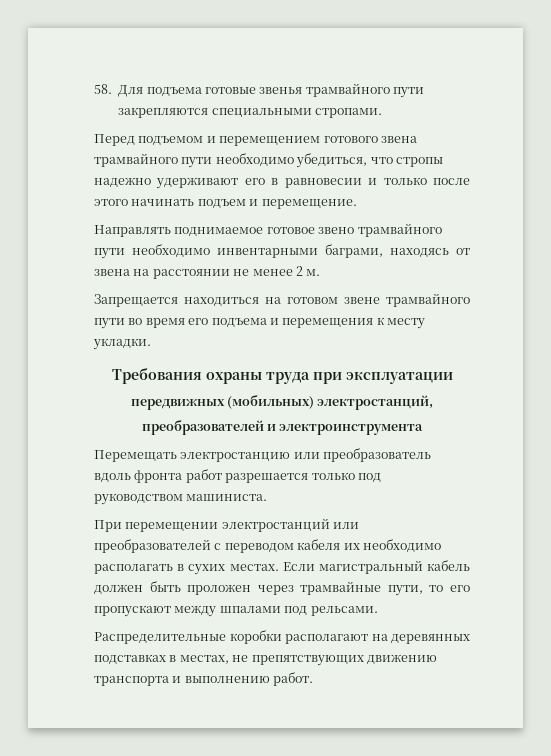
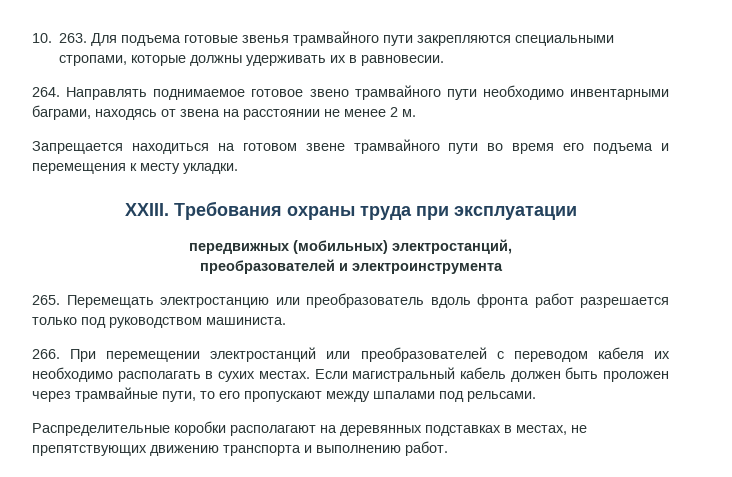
- 58. Для подъема готовые звенья трамвайного пути закрепляются специальными стропами.
- Перед подъемом и перемещением готового звена трамвайного пути необходимо убедиться, что стропы надежно удерживают его в равновесии и только после этого начинать подъем и перемещение.
- Направлять поднимаемое готовое звено трамвайного пути необходимо инвентарными баграми, находясь от звена на расстоянии не менее 2 м.
+ 10. 263. Для подъема готовые звенья трамвайного пути закрепляются специальными стропами, которые должны удерживать их в равновесии.
+ 264. Направлять поднимаемое готовое звено трамвайного пути необходимо инвентарными баграми, находясь от звена на расстоянии не менее 2 м.
+ XXIII.
- Перемещать электростанцию или преобразователь вдоль фронта работ разрешается только под руководством машиниста.
+ 265. Перемещать электростанцию или преобразователь вдоль фронта работ разрешается только под руководством машиниста.
- При перемещении электростанций или преобразователей с переводом кабеля их необходимо располагать в сухих местах.
+ 266. При перемещении электростанций или преобразователей с переводом кабеля их необходимо располагать в сухих местах.

